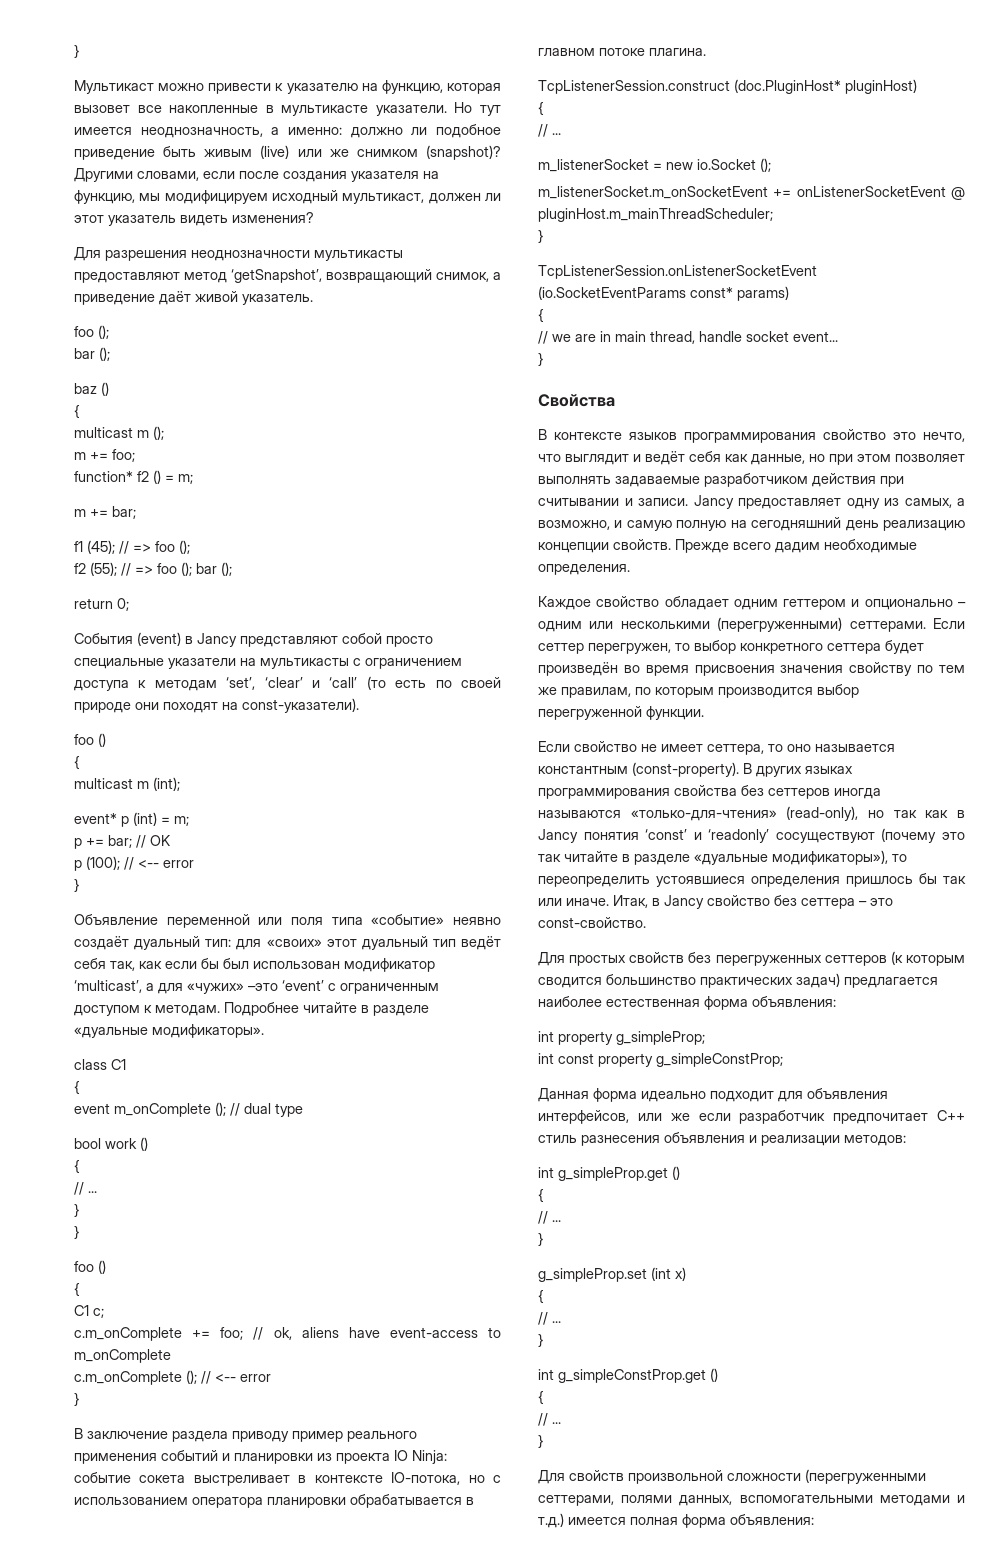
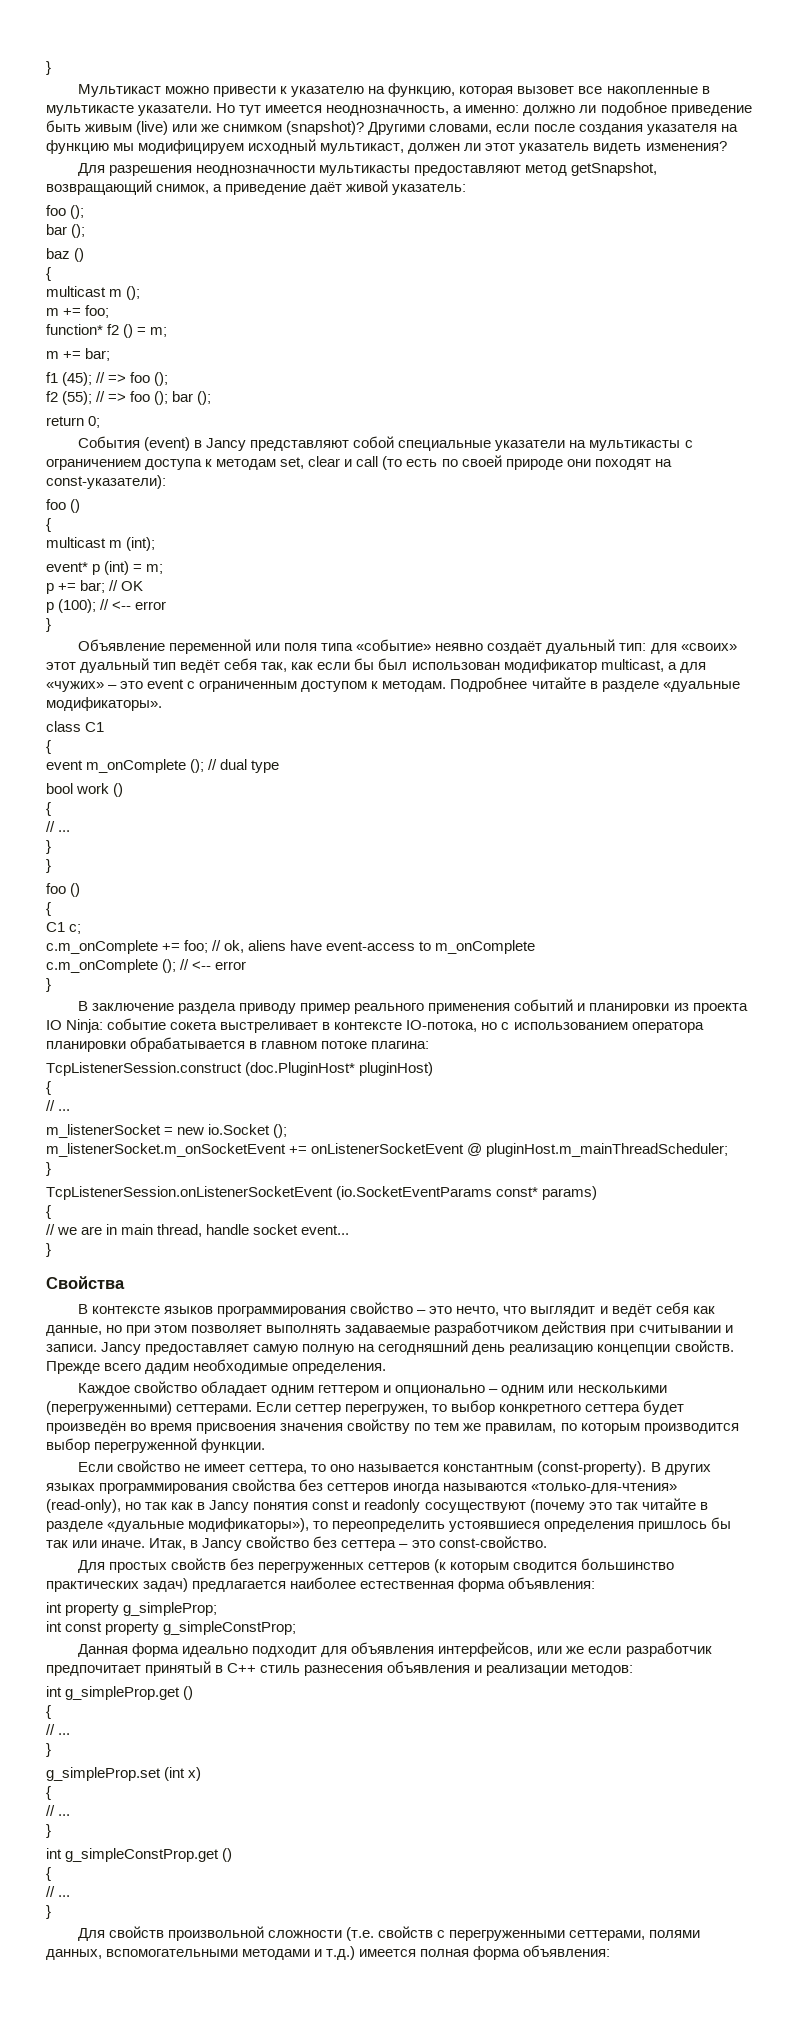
- Другими словами, если после создания указателя на функцию, мы модифицируем исходный мультикаст, должен ли этот указатель видеть изменения?
+ Другими словами, если после создания указателя на функцию мы модифицируем исходный мультикаст, должен ли этот указатель видеть изменения?
- Для разрешения неоднозначности мультикасты предоставляют метод ‘getSnapshot’, возвращающий снимок, а приведение даёт живой указатель.
+ Для разрешения неоднозначности мультикасты предоставляют метод getSnapshot, возвращающий снимок, а приведение даёт живой указатель:
- События (event) в Jancy представляют собой просто специальные указатели на мультикасты с ограничением доступа к методам ‘set’, ‘clear’ и ‘call’ (то есть по своей природе они походят на const-указатели).
+ События (event) в Jancy представляют собой специальные указатели на мультикасты с ограничением доступа к методам set, clear и call (то есть по своей природе они походят на const-указатели):
- Объявление переменной или поля типа «событие» неявно создаёт дуальный тип: для «своих» этот дуальный тип ведёт себя так, как если бы был использован модификатор ‘multicast’, а для «чужих» –это ‘event’ с ограниченным доступом к методам.
+ Объявление переменной или поля типа «событие» неявно создаёт дуальный тип: для «своих» этот дуальный тип ведёт себя так, как если бы был использован модификатор multicast, а для «чужих» – это event с ограниченным доступом к методам.
- В заключение раздела приводу пример реального применения событий и планировки из проекта IO Ninja: событие сокета выстреливает в контексте IO-потока, но с использованием оператора планировки обрабатывается в главном потоке плагина.
+ В заключение раздела приводу пример реального применения событий и планировки из проекта IO Ninja: событие сокета выстреливает в контексте IO-потока, но с использованием оператора планировки обрабатывается в главном потоке плагина:
- В контексте языков программирования свойство это нечто, что выглядит и ведёт себя как данные, но при этом позволяет выполнять задаваемые разработчиком действия при считывании и записи.
+ В контексте языков программирования свойство – это нечто, что выглядит и ведёт себя как данные, но при этом позволяет выполнять задаваемые разработчиком действия при считывании и записи.
- Jancy предоставляет одну из самых, а возможно, и самую полную на сегодняшний день реализацию концепции свойств.
+ Jancy предоставляет самую полную на сегодняшний день реализацию концепции свойств.
- В других языках программирования свойства без сеттеров иногда называются «только-для-чтения» (read-only), но так как в Jancy понятия ‘const’ и ‘readonly’ сосуществуют (почему это так читайте в разделе «дуальные модификаторы»), то переопределить устоявшиеся определения пришлось бы так или иначе.
+ В других языках программирования свойства без сеттеров иногда называются «только-для-чтения» (read-only), но так как в Jancy понятия const и readonly сосуществуют (почему это так читайте в разделе «дуальные модификаторы»), то переопределить устоявшиеся определения пришлось бы так или иначе.
- Данная форма идеально подходит для объявления интерфейсов, или же если разработчик предпочитает C++ стиль разнесения объявления и реализации методов:
+ Данная форма идеально подходит для объявления интерфейсов, или же если разработчик предпочитает принятый в C++ стиль разнесения объявления и реализации методов:
- Для свойств произвольной сложности (перегруженными сеттерами, полями данных, вспомогательными методами и т.д.) имеется полная форма объявления:
+ Для свойств произвольной сложности (т.е. свойств с перегруженными сеттерами, полями данных, вспомогательными методами и т.д.) имеется полная форма объявления:

